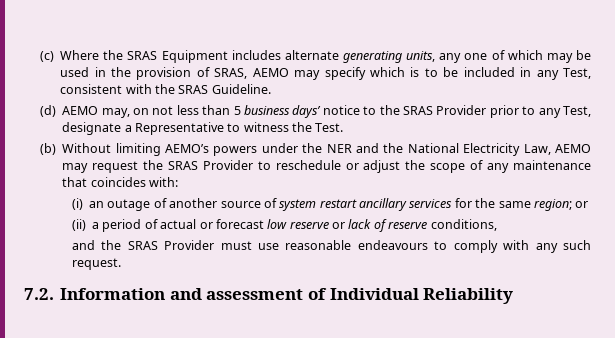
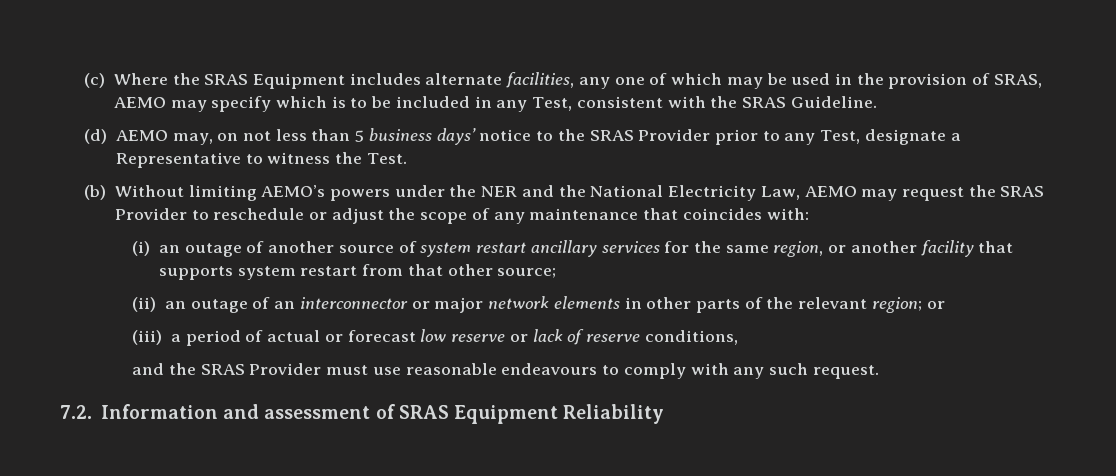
- (c) Where the SRAS Equipment includes alternate generating units, any one of which may be used in the provision of SRAS, AEMO may specify which is to be included in any Test, consistent with the SRAS Guideline.
+ (c) Where the SRAS Equipment includes alternate facilities, any one of which may be used in the provision of SRAS, AEMO may specify which is to be included in any Test, consistent with the SRAS Guideline.
- (i) an outage of another source of system restart ancillary services for the same region; or
+ (i) an outage of another source of system restart ancillary services for the same region, or another facility that supports system restart from that other source;
+ (ii) an outage of an interconnector or major network elements in other parts of the relevant region; or
- (ii) a period of actual or forecast low reserve or lack of reserve conditions,
+ (iii) a period of actual or forecast low reserve or lack of reserve conditions,
- 7.2. Information and assessment of Individual Reliability
+ 7.2. Information and assessment of SRAS Equipment Reliability

